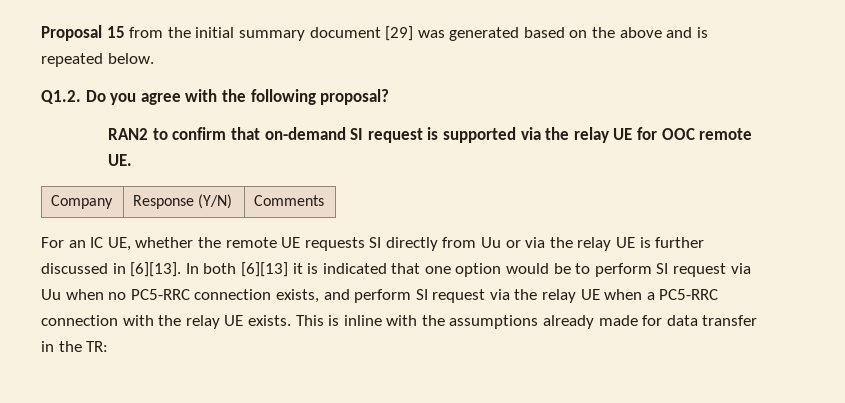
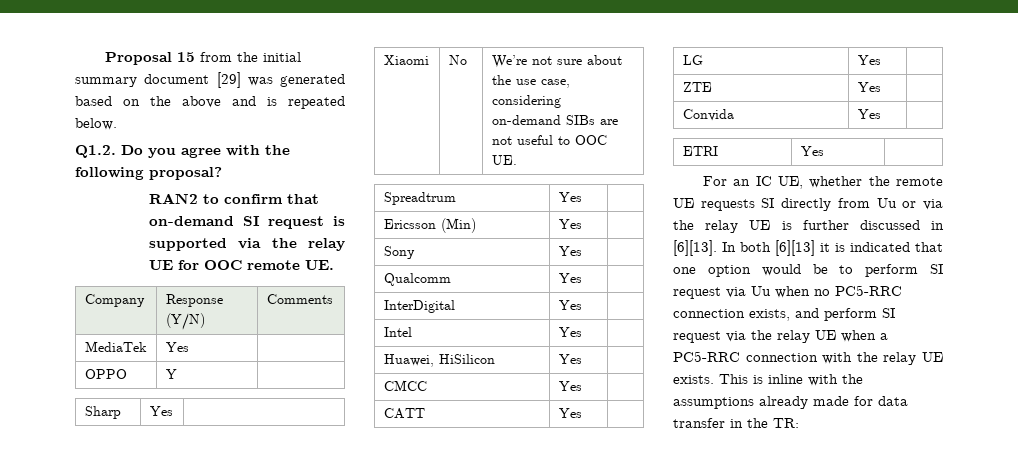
+ MediaTek | Yes |
+ OPPO | Y |
+ Sharp | Yes |
+ Xiaomi | No | We’re not sure about the use case, considering on-demand SIBs are not useful to OOC UE.
+ Spreadtrum | Yes |
+ Ericsson (Min) | Yes |
+ Sony | Yes |
+ Qualcomm | Yes |
+ InterDigital | Yes |
+ Intel | Yes |
+ Huawei, HiSilicon | Yes |
+ CMCC | Yes |
+ CATT | Yes |
+ LG | Yes |
+ ZTE | Yes |
+ Convida | Yes |
+ ETRI | Yes |

